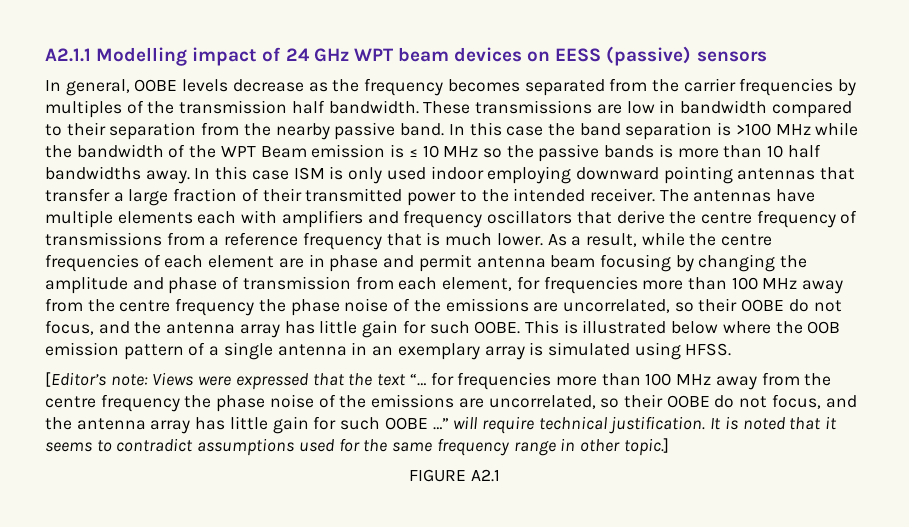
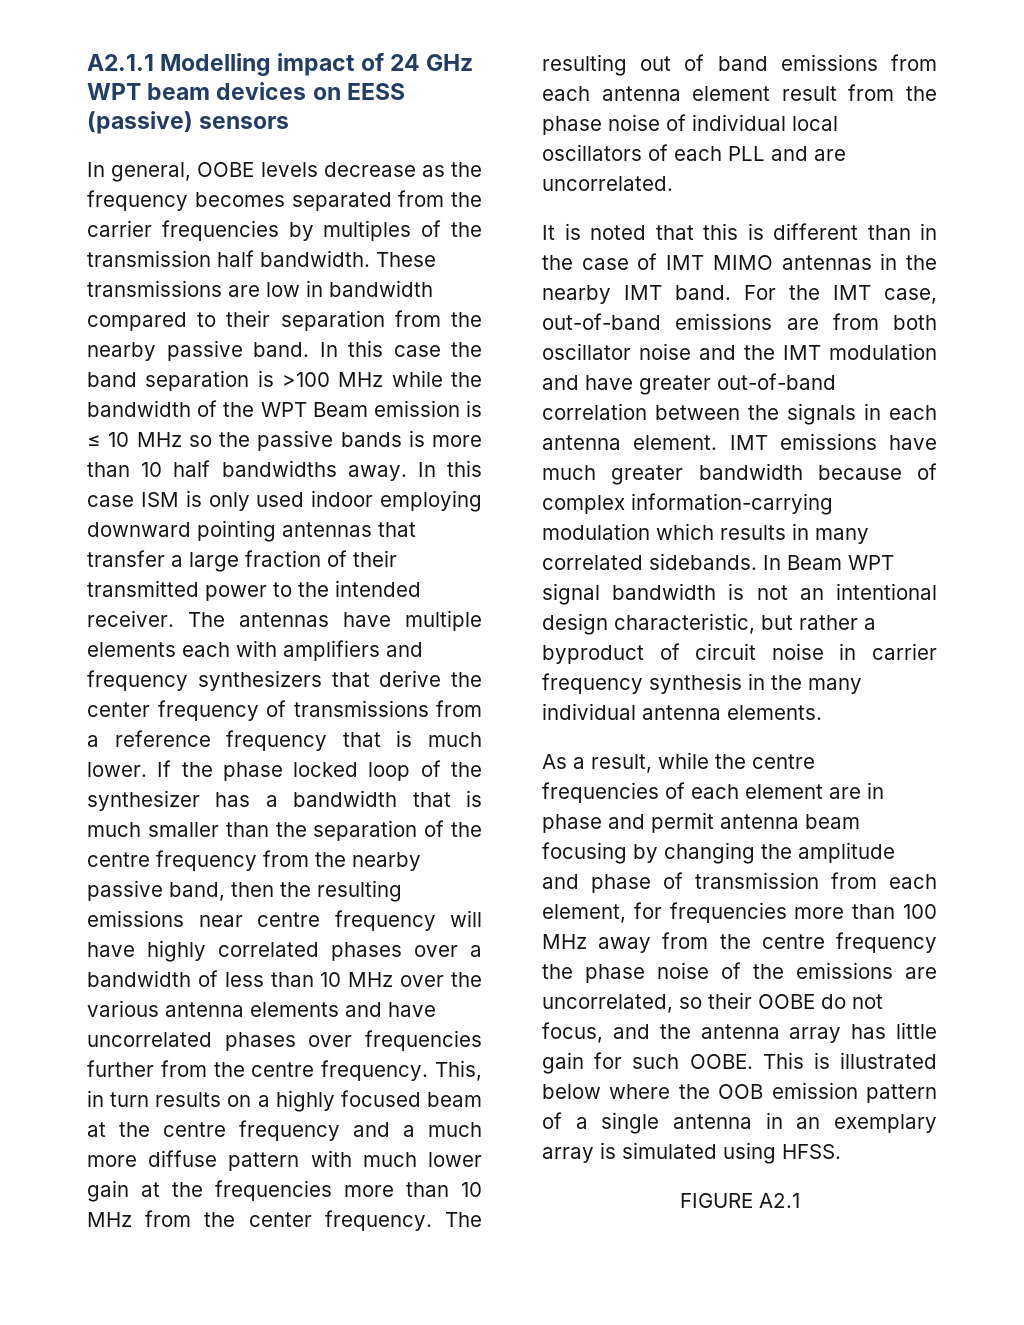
- The antennas have multiple elements each with amplifiers and frequency oscillators that derive the centre frequency of transmissions from a reference frequency that is much lower. As a result, while the centre frequencies of each element are in phase and permit antenna beam focusing by changing the amplitude and phase of transmission from each element, for frequencies more than 100 MHz away from the centre frequency the phase noise of the emissions are uncorrelated, so their OOBE do not focus, and the antenna array has little gain for such OOBE.
+ The antennas have multiple elements each with amplifiers and frequency synthesizers that derive the center frequency of transmissions from a reference frequency that is much lower. If the phase locked loop of the synthesizer has a bandwidth that is much smaller than the separation of the centre frequency from the nearby passive band, then the resulting emissions near centre frequency will have highly correlated phases over a bandwidth of less than 10 MHz over the various antenna elements and have uncorrelated phases over frequencies further from the centre frequency. This, in turn results on a highly focused beam at the centre frequency and a much more diffuse pattern with much lower gain at the frequencies more than 10 MHz from the center frequency. The resulting out of band emissions from each antenna element result from the phase noise of individual local oscillators of each PLL and are uncorrelated.
+ It is noted that this is different than in the case of IMT MIMO antennas in the nearby IMT band. For the IMT case, out-of-band emissions are from both oscillator noise and the IMT modulation and have greater out-of-band correlation between the signals in each antenna element. IMT emissions have much greater bandwidth because of complex information-carrying modulation which results in many correlated sidebands. In Beam WPT signal bandwidth is not an intentional design characteristic, but rather a byproduct of circuit noise in carrier frequency synthesis in the many individual antenna elements.
+ As a result, while the centre frequencies of each element are in phase and permit antenna beam focusing by changing the amplitude and phase of transmission from each element, for frequencies more than 100 MHz away from the centre frequency the phase noise of the emissions are uncorrelated, so their OOBE do not focus, and the antenna array has little gain for such OOBE.
- [Editor’s note: Views were expressed that the text “… for frequencies more than 100 MHz away from the centre frequency the phase noise of the emissions are uncorrelated, so their OOBE do not focus, and the antenna array has little gain for such OOBE …” will require technical justification. It is noted that it seems to contradict assumptions used for the same frequency range in other topic.]

